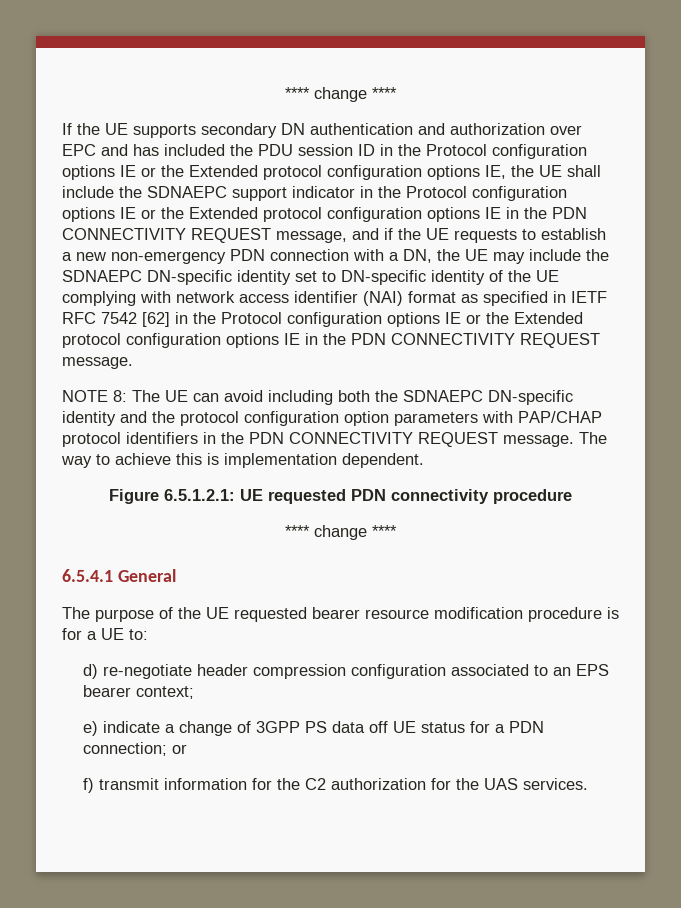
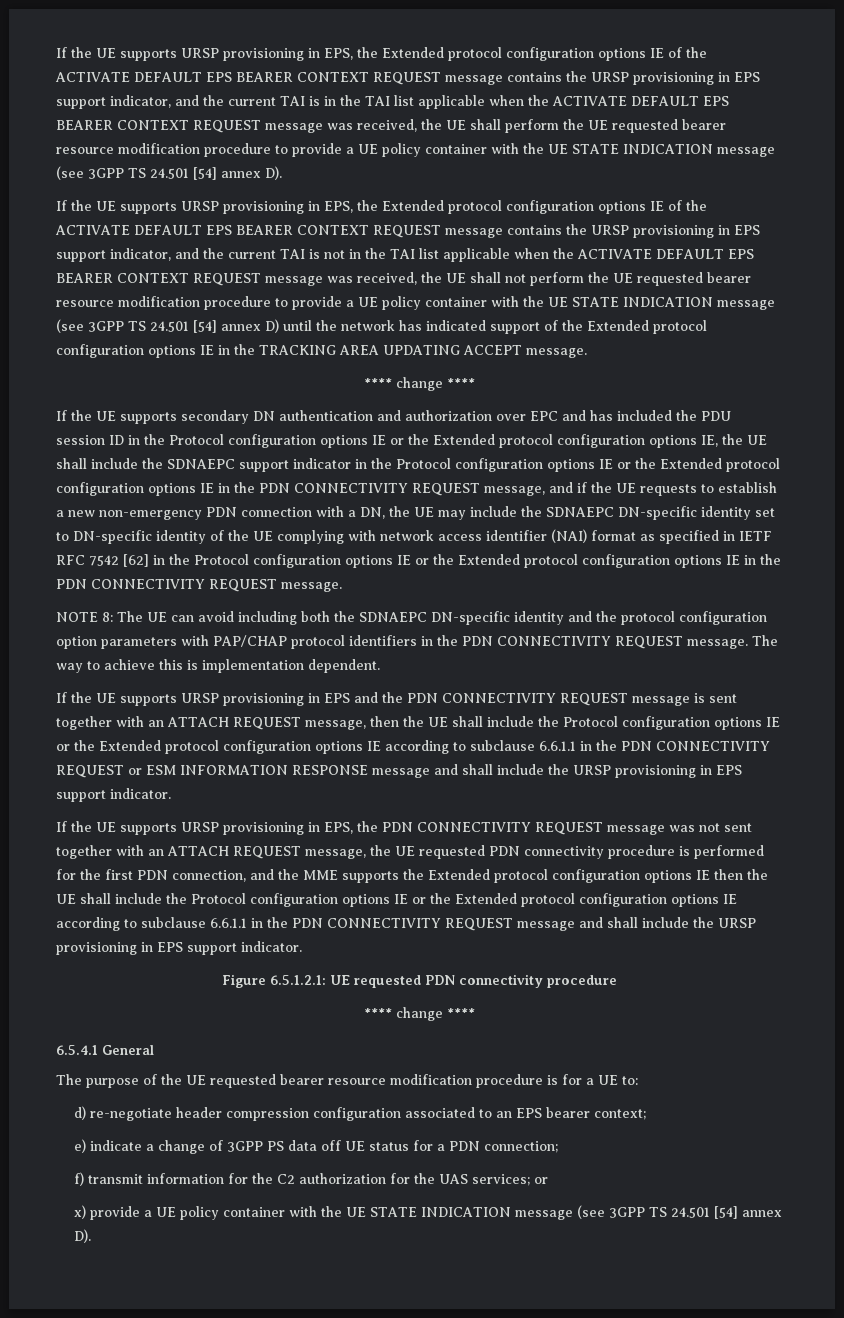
+ If the UE supports URSP provisioning in EPS, the Extended protocol configuration options IE of the ACTIVATE DEFAULT EPS BEARER CONTEXT REQUEST message contains the URSP provisioning in EPS support indicator, and the current TAI is in the TAI list applicable when the ACTIVATE DEFAULT EPS BEARER CONTEXT REQUEST message was received, the UE shall perform the UE requested bearer resource modification procedure to provide a UE policy container with the UE STATE INDICATION message (see 3GPP TS 24.501 [54] annex D).
+ If the UE supports URSP provisioning in EPS, the Extended protocol configuration options IE of the ACTIVATE DEFAULT EPS BEARER CONTEXT REQUEST message contains the URSP provisioning in EPS support indicator, and the current TAI is not in the TAI list applicable when the ACTIVATE DEFAULT EPS BEARER CONTEXT REQUEST message was received, the UE shall not perform the UE requested bearer resource modification procedure to provide a UE policy container with the UE STATE INDICATION message (see 3GPP TS 24.501 [54] annex D) until the network has indicated support of the Extended protocol configuration options IE in the TRACKING AREA UPDATING ACCEPT message.
+ If the UE supports URSP provisioning in EPS and the PDN CONNECTIVITY REQUEST message is sent together with an ATTACH REQUEST message, then the UE shall include the Protocol configuration options IE or the Extended protocol configuration options IE according to subclause 6.6.1.1 in the PDN CONNECTIVITY REQUEST or ESM INFORMATION RESPONSE message and shall include the URSP provisioning in EPS support indicator.
+ If the UE supports URSP provisioning in EPS, the PDN CONNECTIVITY REQUEST message was not sent together with an ATTACH REQUEST message, the UE requested PDN connectivity procedure is performed for the first PDN connection, and the MME supports the Extended protocol configuration options IE then the UE shall include the Protocol configuration options IE or the Extended protocol configuration options IE according to subclause 6.6.1.1 in the PDN CONNECTIVITY REQUEST message and shall include the URSP provisioning in EPS support indicator.
- e) indicate a change of 3GPP PS data off UE status for a PDN connection; or
+ e) indicate a change of 3GPP PS data off UE status for a PDN connection;
- f) transmit information for the C2 authorization for the UAS services.
+ f) transmit information for the C2 authorization for the UAS services; or
+ x) provide a UE policy container with the UE STATE INDICATION message (see 3GPP TS 24.501 [54] annex D).

